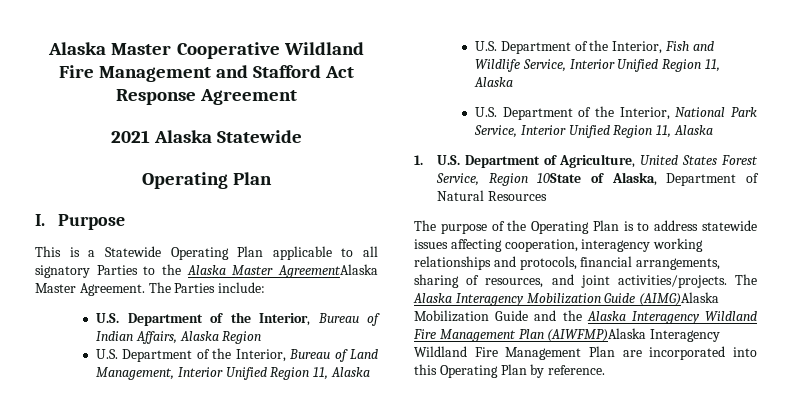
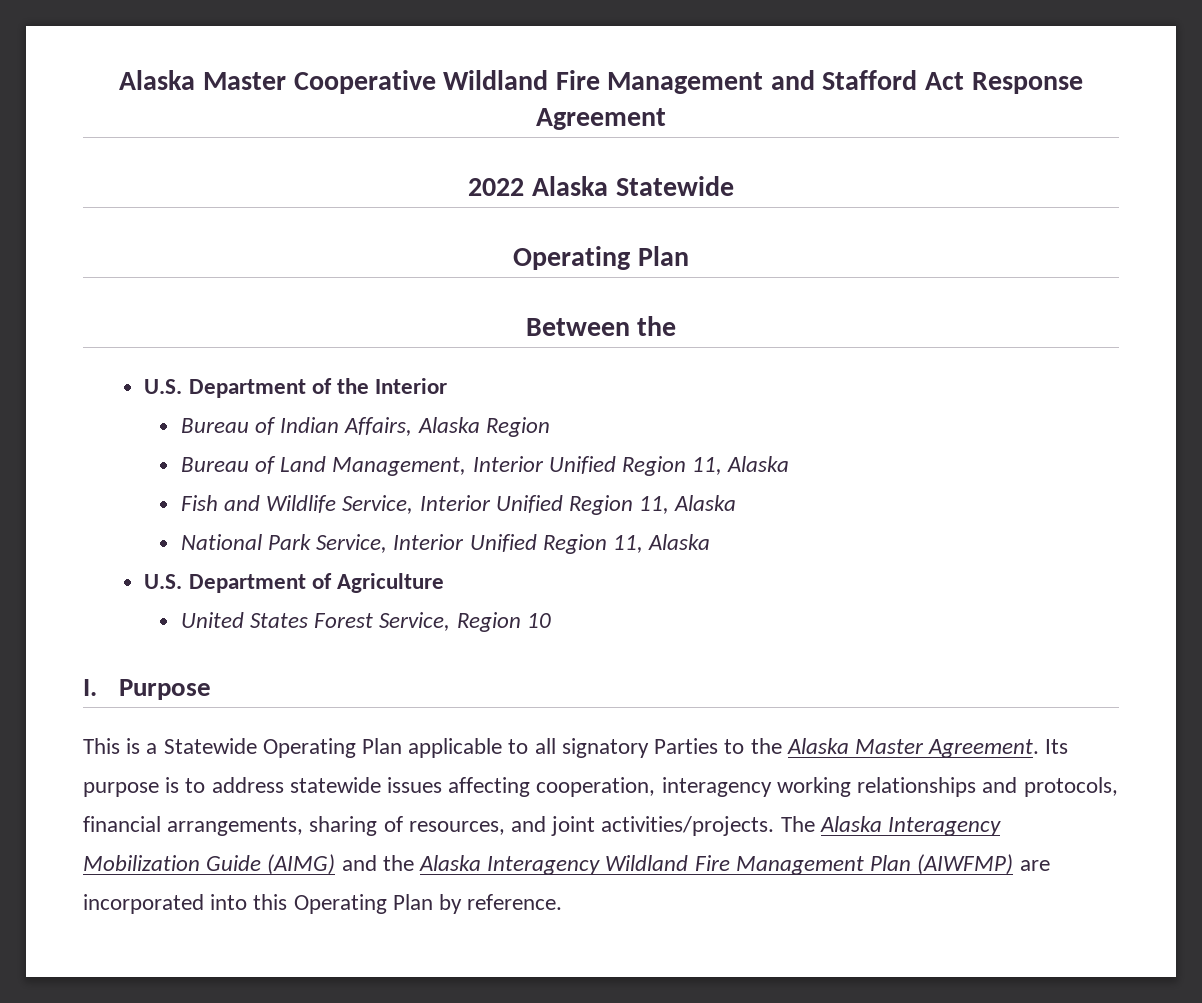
- 2021 Alaska Statewide
+ 2022 Alaska Statewide
+ Between the
+ U.S. Department of the Interior
+ Bureau of Indian Affairs, Alaska Region
+ Bureau of Land Management, Interior Unified Region 11, Alaska
+ Fish and Wildlife Service, Interior Unified Region 11, Alaska
+ National Park Service, Interior Unified Region 11, Alaska
+ U.S. Department of Agriculture
+ United States Forest Service, Region 10
- This is a Statewide Operating Plan applicable to all signatory Parties to the Alaska Master AgreementAlaska Master Agreement. The Parties include:
- U.S. Department of the Interior, Bureau of Indian Affairs, Alaska Region
- U.S. Department of the Interior, Bureau of Land Management, Interior Unified Region 11, Alaska
- U.S. Department of the Interior, Fish and Wildlife Service, Interior Unified Region 11, Alaska
- U.S. Department of the Interior, National Park Service, Interior Unified Region 11, Alaska
- 1. U.S. Department of Agriculture, United States Forest Service, Region 10State of Alaska, Department of Natural Resources
- The purpose of the Operating Plan is to address statewide issues affecting cooperation, interagency working relationships and protocols, financial arrangements, sharing of resources, and joint activities/projects.
+ This is a Statewide Operating Plan applicable to all signatory Parties to the Alaska Master Agreement. Its purpose is to address statewide issues affecting cooperation, interagency working relationships and protocols, financial arrangements, sharing of resources, and joint activities/projects.
- The Alaska Interagency Mobilization Guide (AIMG)Alaska Mobilization Guide and the Alaska Interagency Wildland Fire Management Plan (AIWFMP)Alaska Interagency Wildland Fire Management Plan are incorporated into this Operating Plan by reference.
+ The Alaska Interagency Mobilization Guide (AIMG) and the Alaska Interagency Wildland Fire Management Plan (AIWFMP) are incorporated into this Operating Plan by reference.

